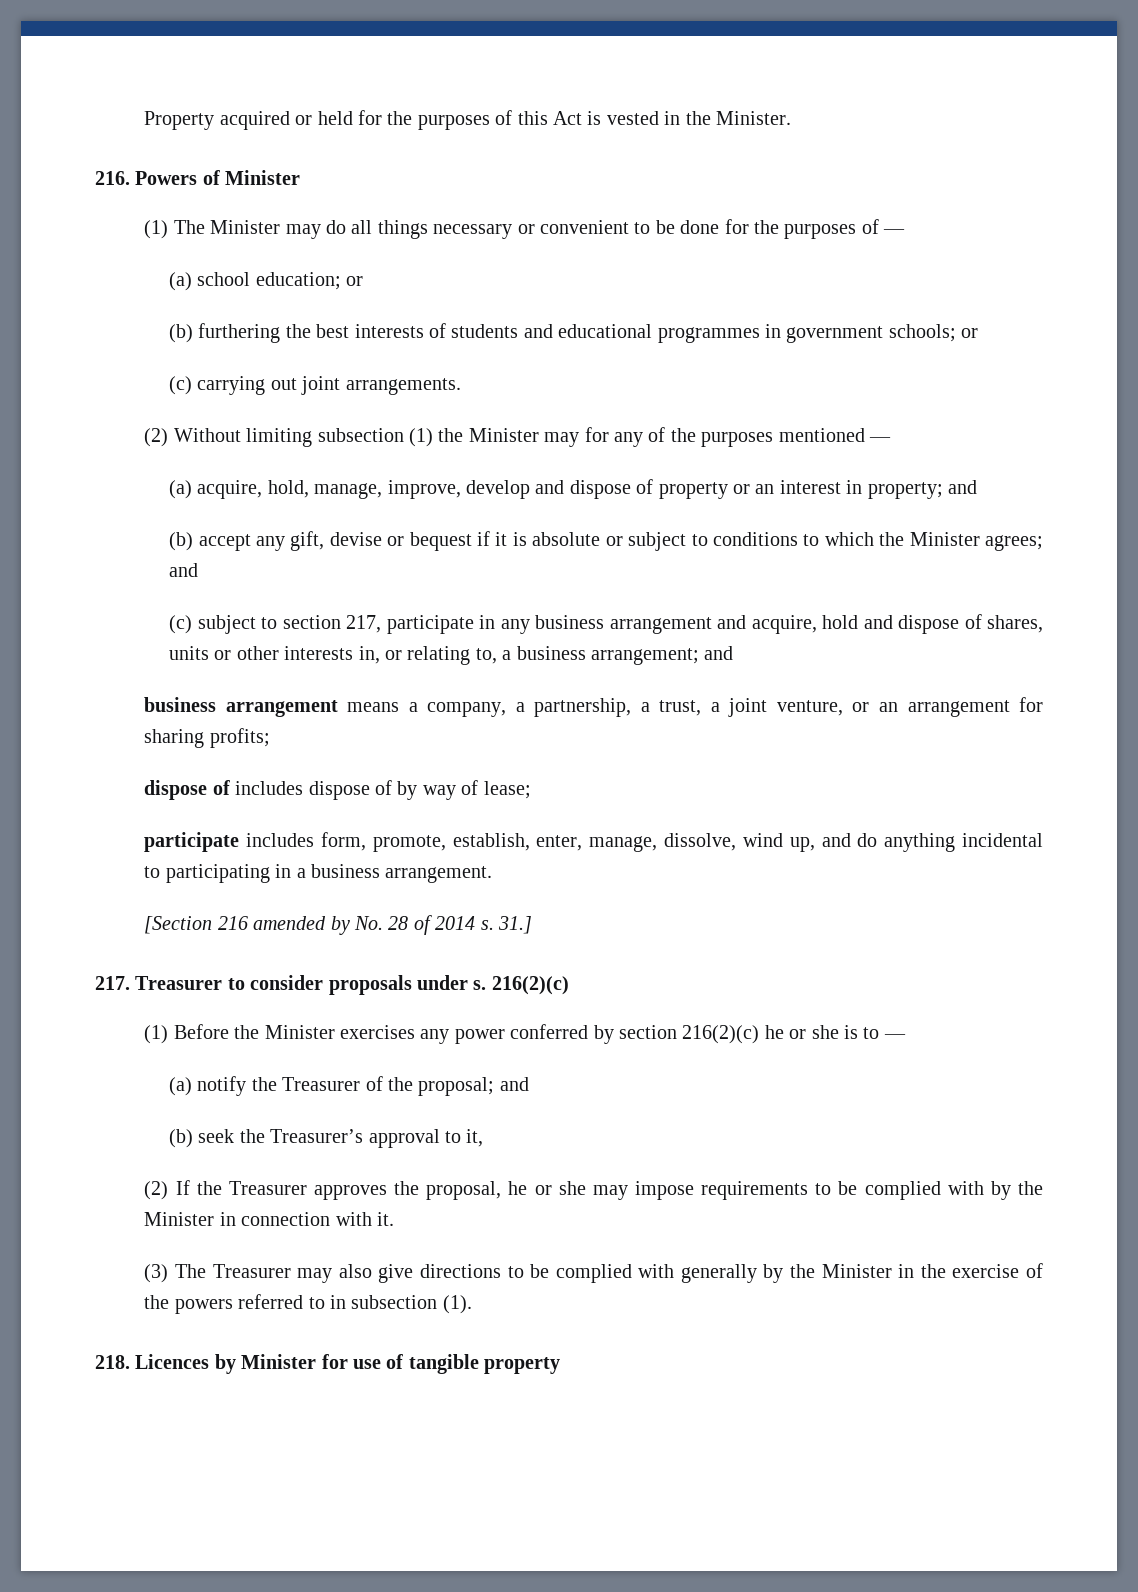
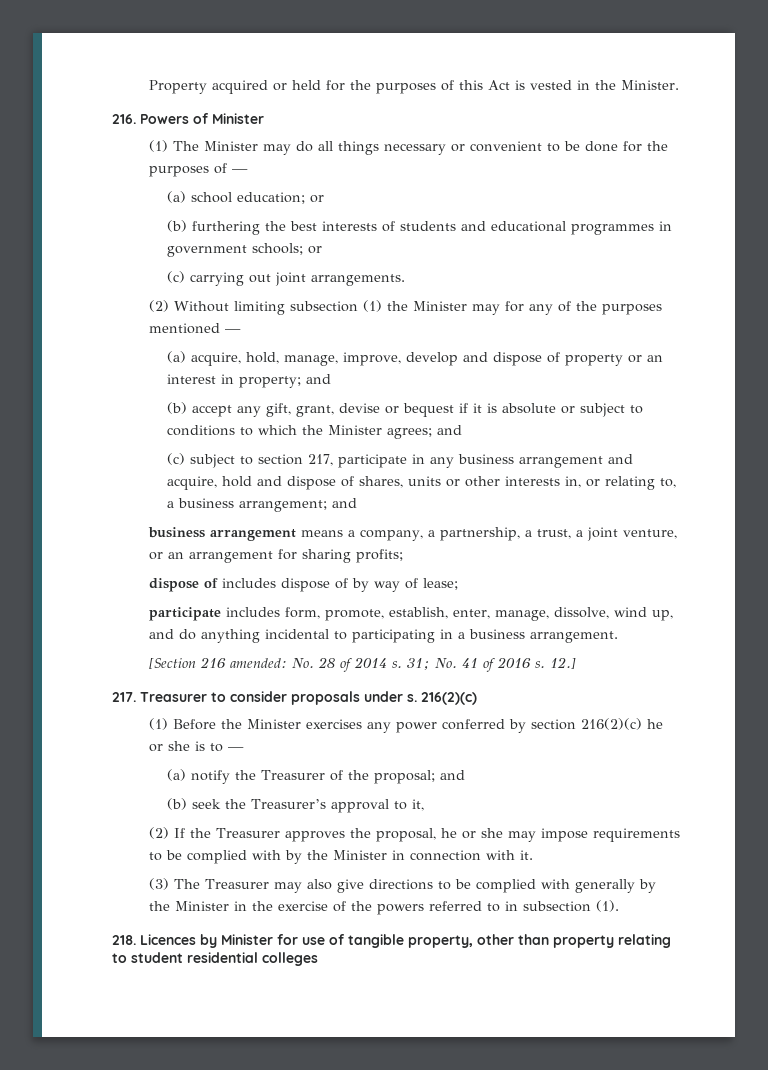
- (b) accept any gift, devise or bequest if it is absolute or subject to conditions to which the Minister agrees; and
+ (b) accept any gift, grant, devise or bequest if it is absolute or subject to conditions to which the Minister agrees; and
- [Section 216 amended by No. 28 of 2014 s.
+ [Section 216 amended: No. 28 of 2014 s.
- 31.]
+ 31; No. 41 of 2016 s. 12.]
- 218. Licences by Minister for use of tangible property
+ 218. Licences by Minister for use of tangible property, other than property relating to student residential colleges

